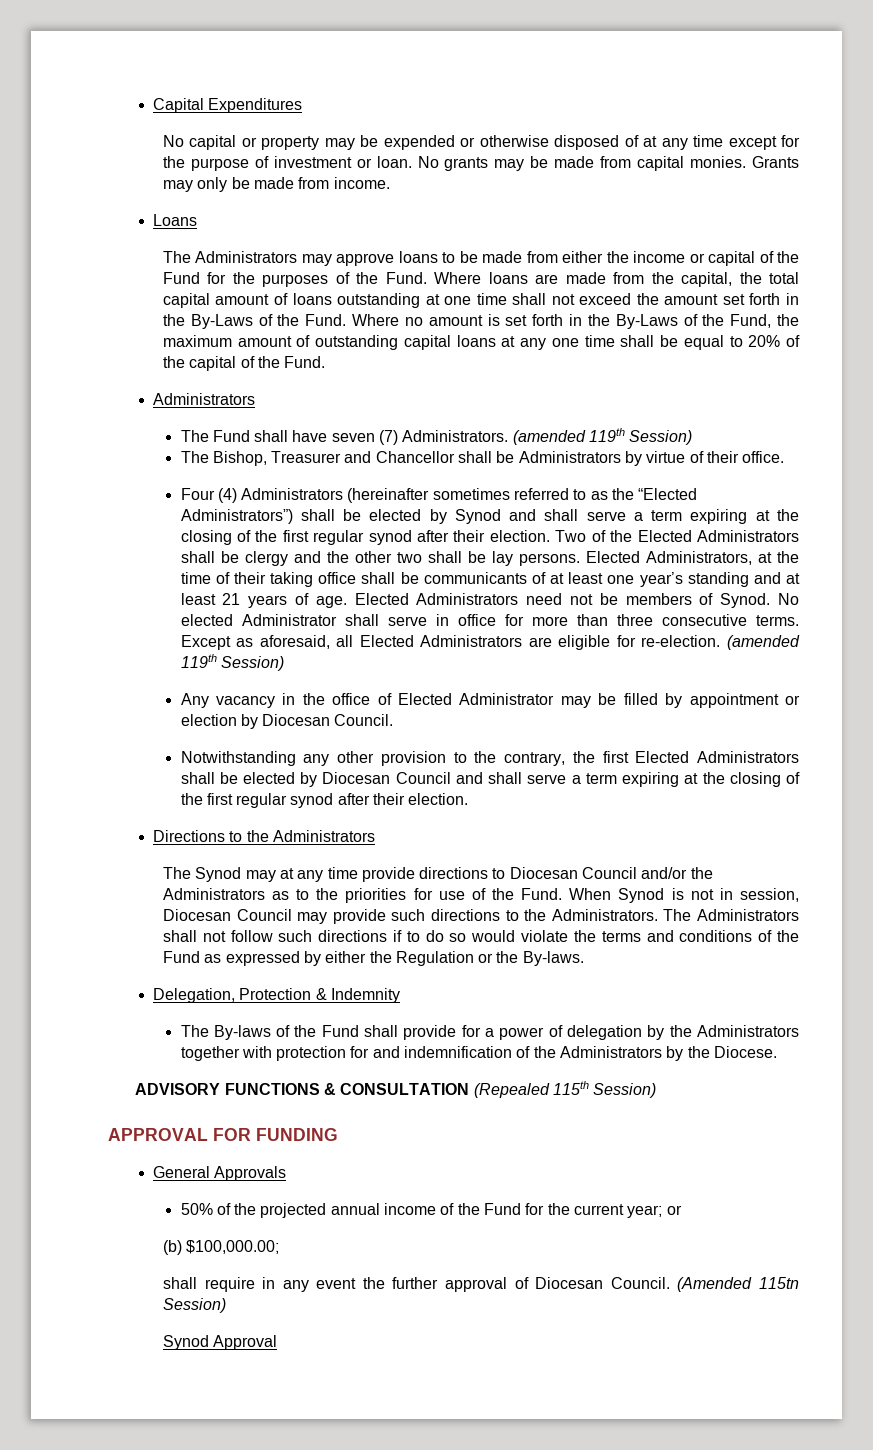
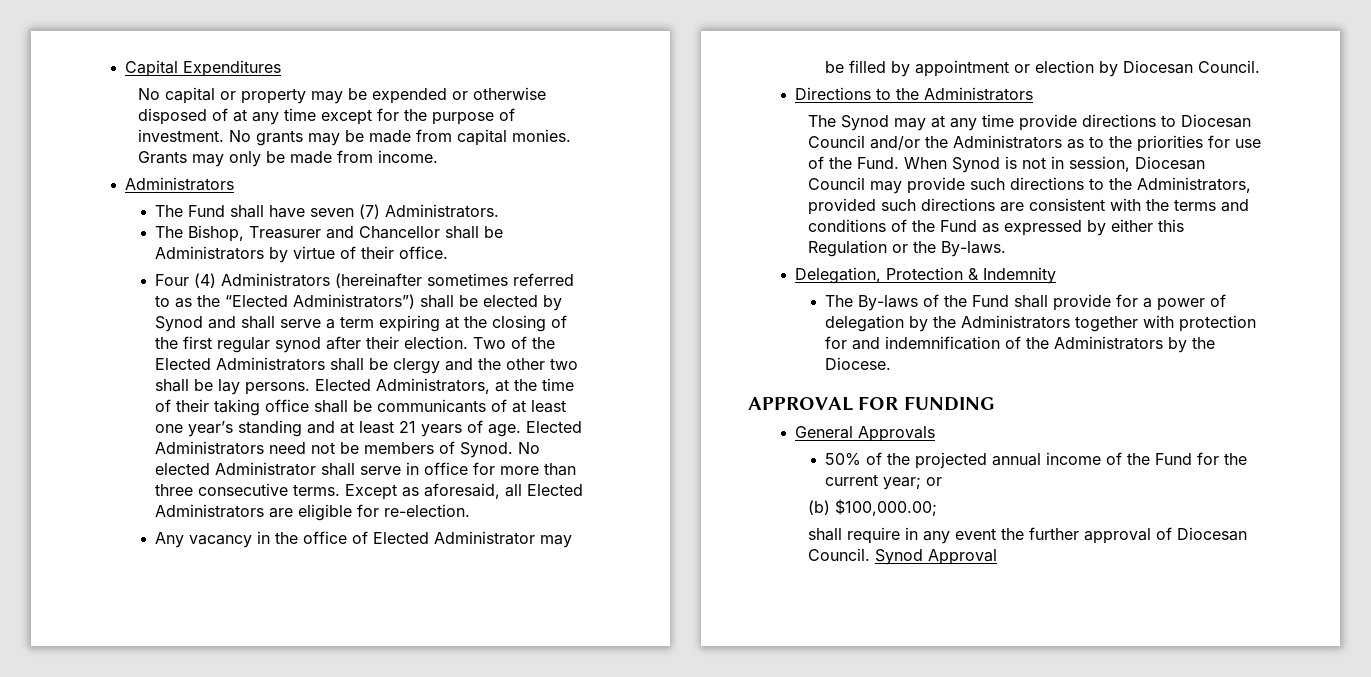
- No capital or property may be expended or otherwise disposed of at any time except for the purpose of investment or loan.
+ No capital or property may be expended or otherwise disposed of at any time except for the purpose of investment.
- Loans
- The Administrators may approve loans to be made from either the income or capital of the Fund for the purposes of the Fund. Where loans are made from the capital, the total capital amount of loans outstanding at one time shall not exceed the amount set forth in the By-Laws of the Fund. Where no amount is set forth in the By-Laws of the Fund, the maximum amount of outstanding capital loans at any one time shall be equal to 20% of the capital of the Fund.
- The Fund shall have seven (7) Administrators. (amended 119th Session)
+ The Fund shall have seven (7) Administrators.
- Except as aforesaid, all Elected Administrators are eligible for re-election. (amended 119th Session)
+ Except as aforesaid, all Elected Administrators are eligible for re-election.
- Notwithstanding any other provision to the contrary, the first Elected Administrators shall be elected by Diocesan Council and shall serve a term expiring at the closing of the first regular synod after their election.
- When Synod is not in session, Diocesan Council may provide such directions to the Administrators. The Administrators shall not follow such directions if to do so would violate the terms and conditions of the Fund as expressed by either the Regulation or the By-laws.
+ When Synod is not in session, Diocesan Council may provide such directions to the Administrators, provided such directions are consistent with the terms and conditions of the Fund as expressed by either this Regulation or the By-laws.
- ADVISORY FUNCTIONS & CONSULTATION (Repealed 115th Session)
- shall require in any event the further approval of Diocesan Council. (Amended 115tn Session)
- Synod Approval
+ shall require in any event the further approval of Diocesan Council. Synod Approval

